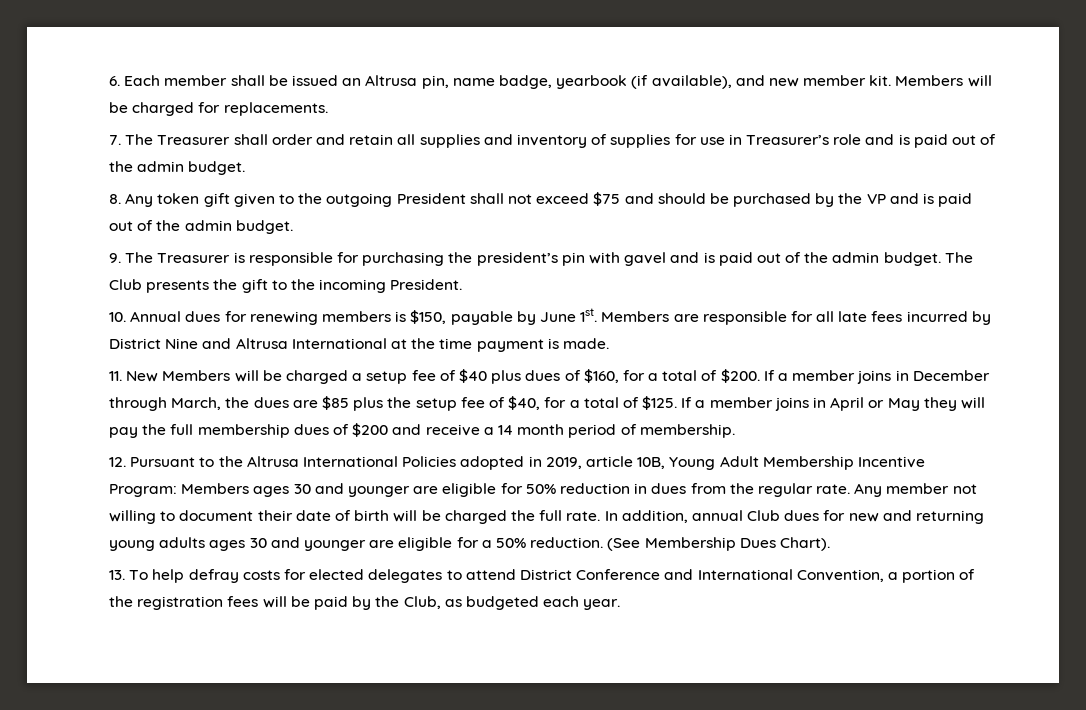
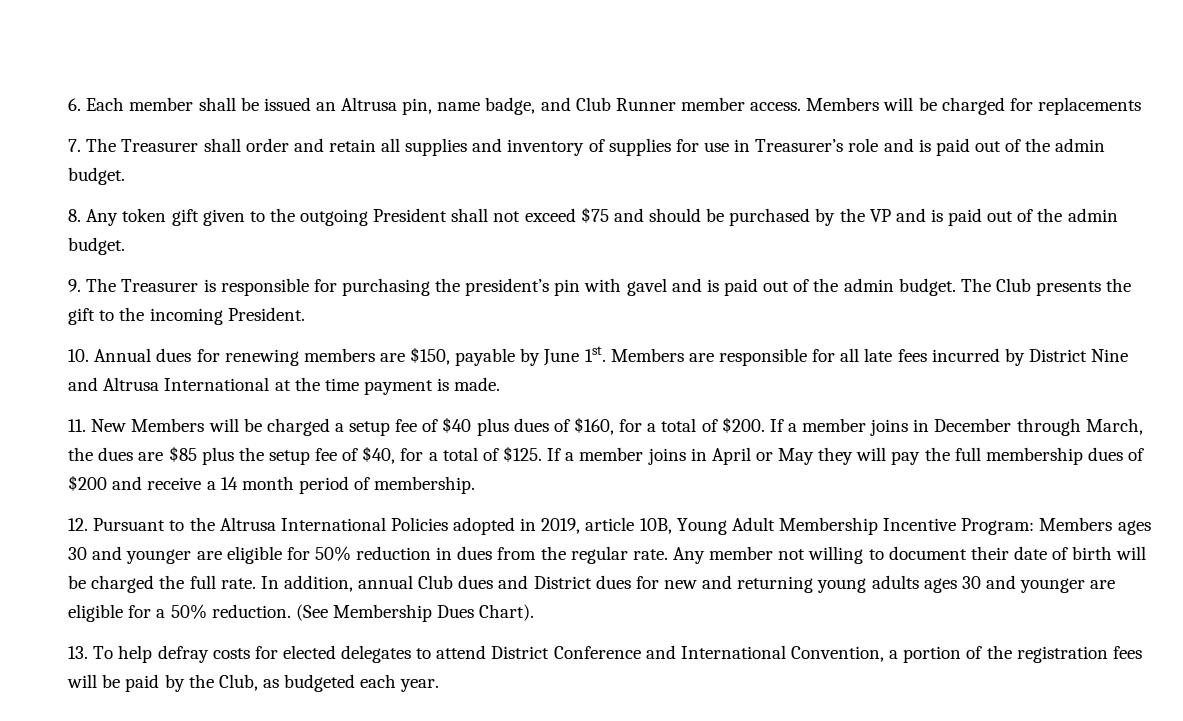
- 6. Each member shall be issued an Altrusa pin, name badge, yearbook (if available), and new member kit.
+ 6. Each member shall be issued an Altrusa pin, name badge, and Club Runner member access.
- Members will be charged for replacements.
+ Members will be charged for replacements
- 10. Annual dues for renewing members is $150, payable by June 1st.
+ 10. Annual dues for renewing members are $150, payable by June 1st.
- In addition, annual Club dues for new and returning young adults ages 30 and younger are eligible for a 50% reduction.
+ In addition, annual Club dues and District dues for new and returning young adults ages 30 and younger are eligible for a 50% reduction.

